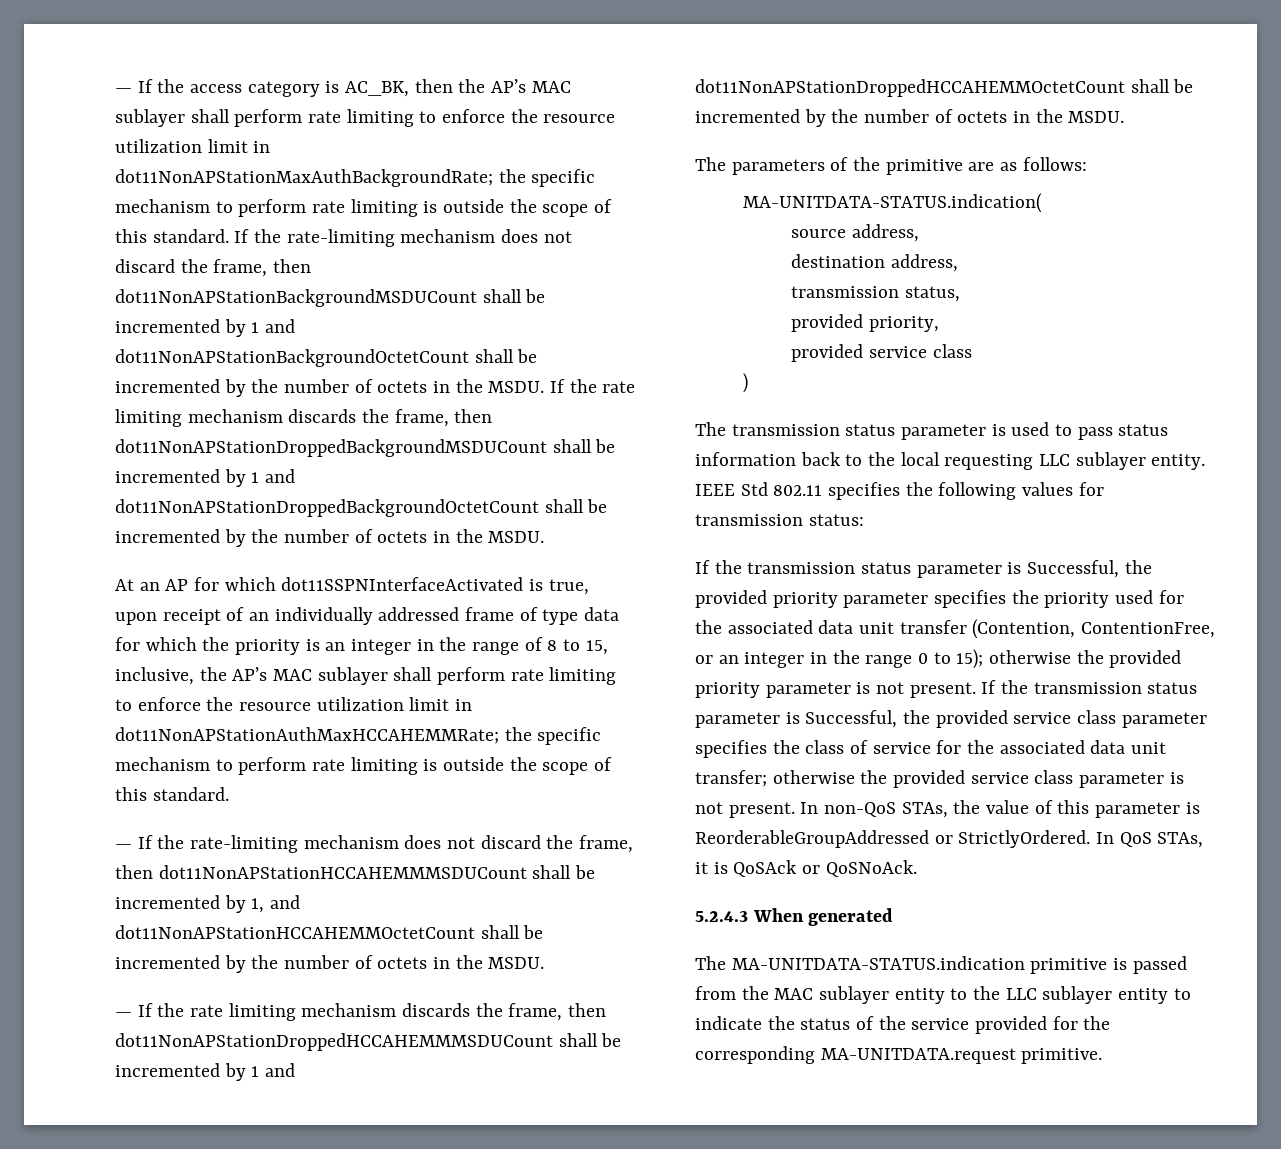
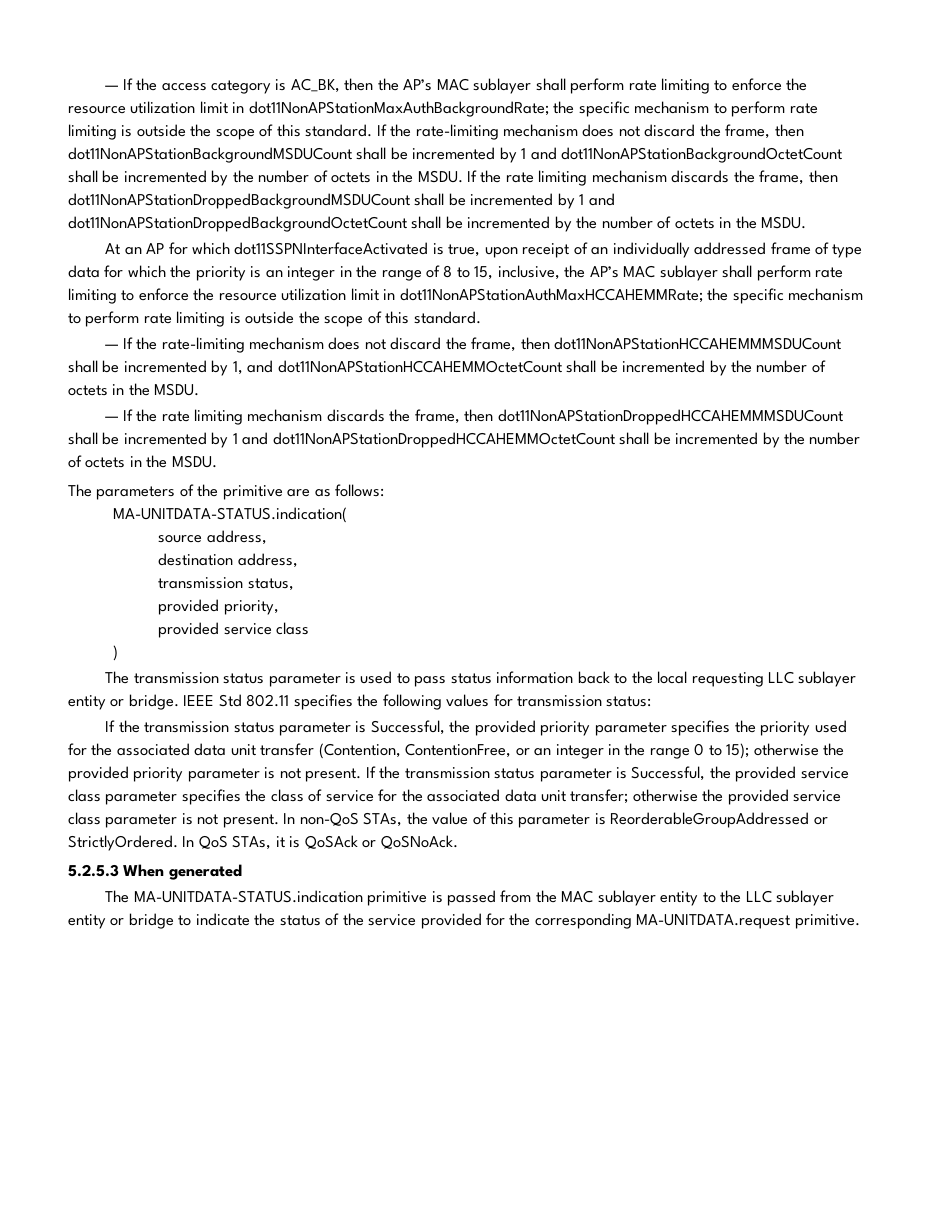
- The transmission status parameter is used to pass status information back to the local requesting LLC sublayer entity.
+ The transmission status parameter is used to pass status information back to the local requesting LLC sublayer entity or bridge.
- 5.2.4.3 When generated
+ 5.2.5.3 When generated
- The MA-UNITDATA-STATUS.indication primitive is passed from the MAC sublayer entity to the LLC sublayer entity to indicate the status of the service provided for the corresponding MA-UNITDATA.request primitive.
+ The MA-UNITDATA-STATUS.indication primitive is passed from the MAC sublayer entity to the LLC sublayer entity or bridge to indicate the status of the service provided for the corresponding MA-UNITDATA.request primitive.

